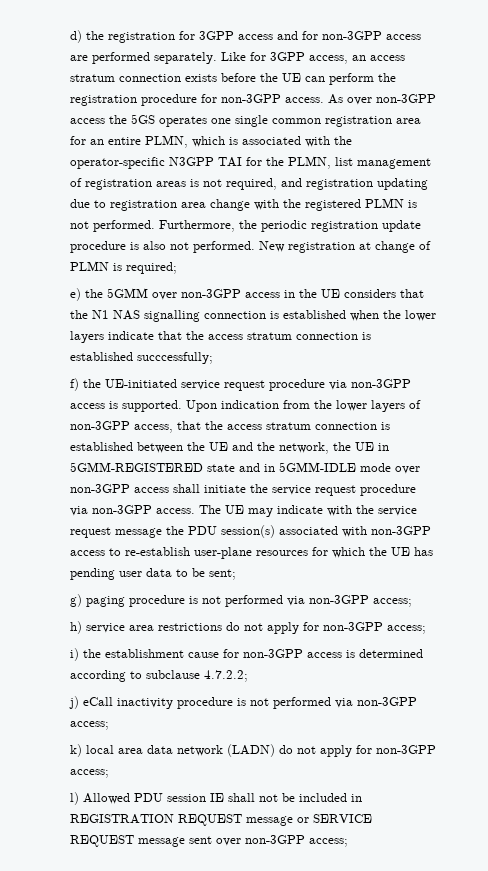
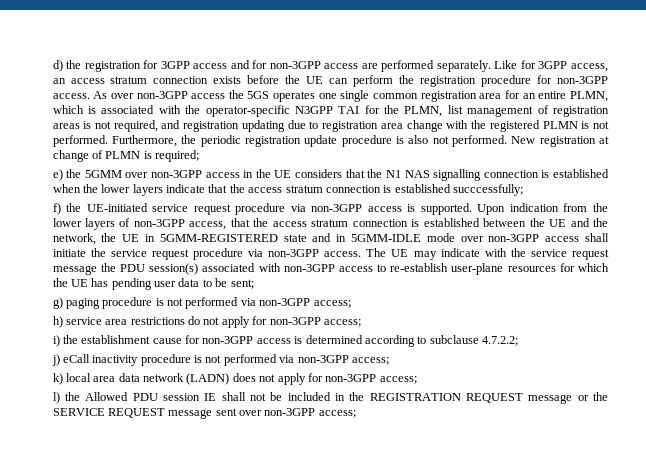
- k) local area data network (LADN) do not apply for non-3GPP access;
+ k) local area data network (LADN) does not apply for non-3GPP access;
- l) Allowed PDU session IE shall not be included in REGISTRATION REQUEST message or SERVICE REQUEST message sent over non-3GPP access;
+ l) the Allowed PDU session IE shall not be included in the REGISTRATION REQUEST message or the SERVICE REQUEST message sent over non-3GPP access;

